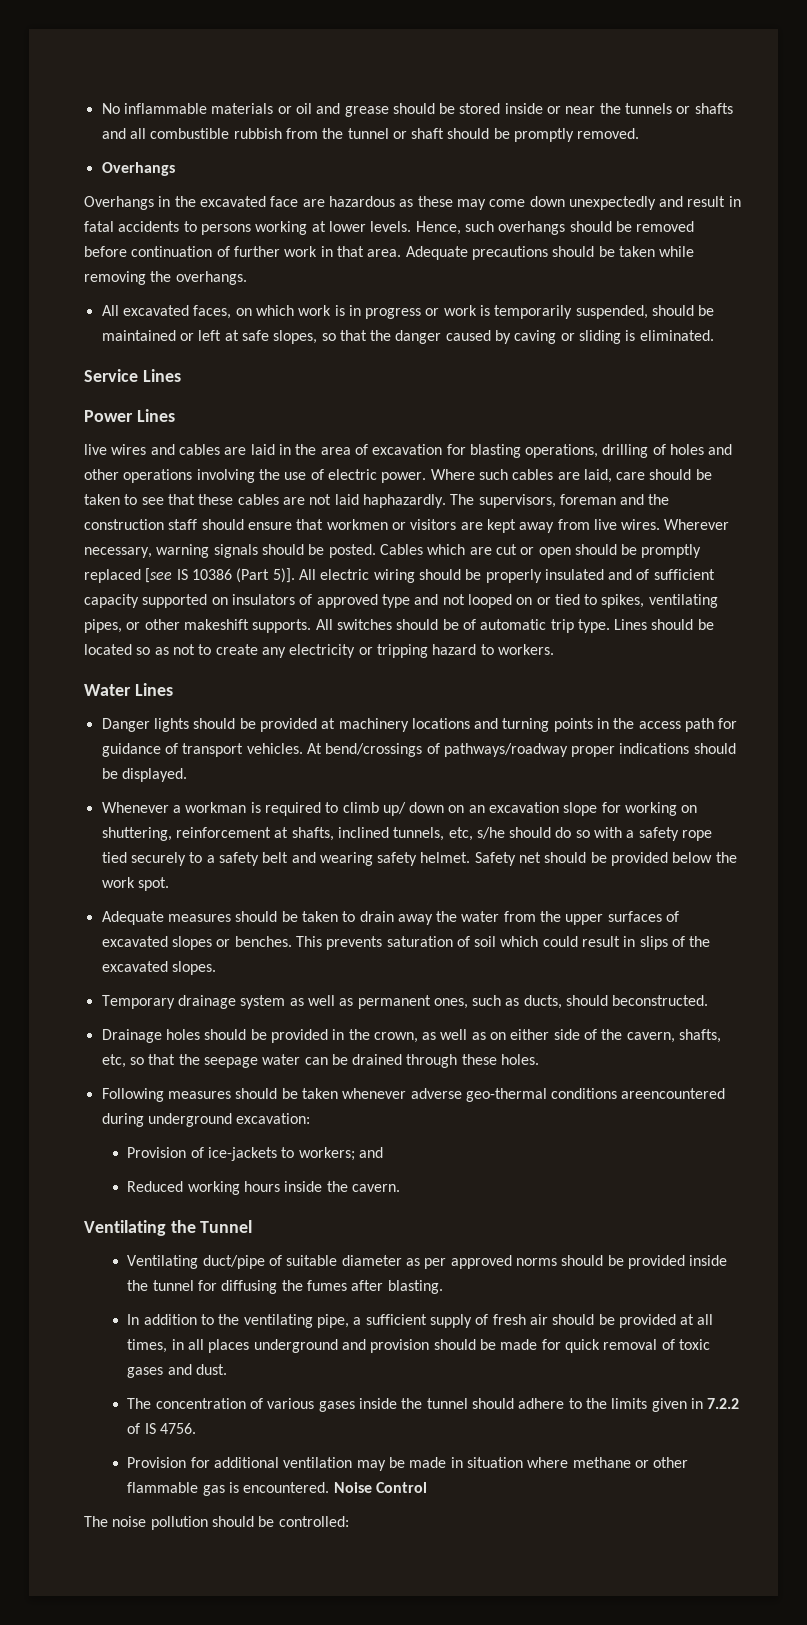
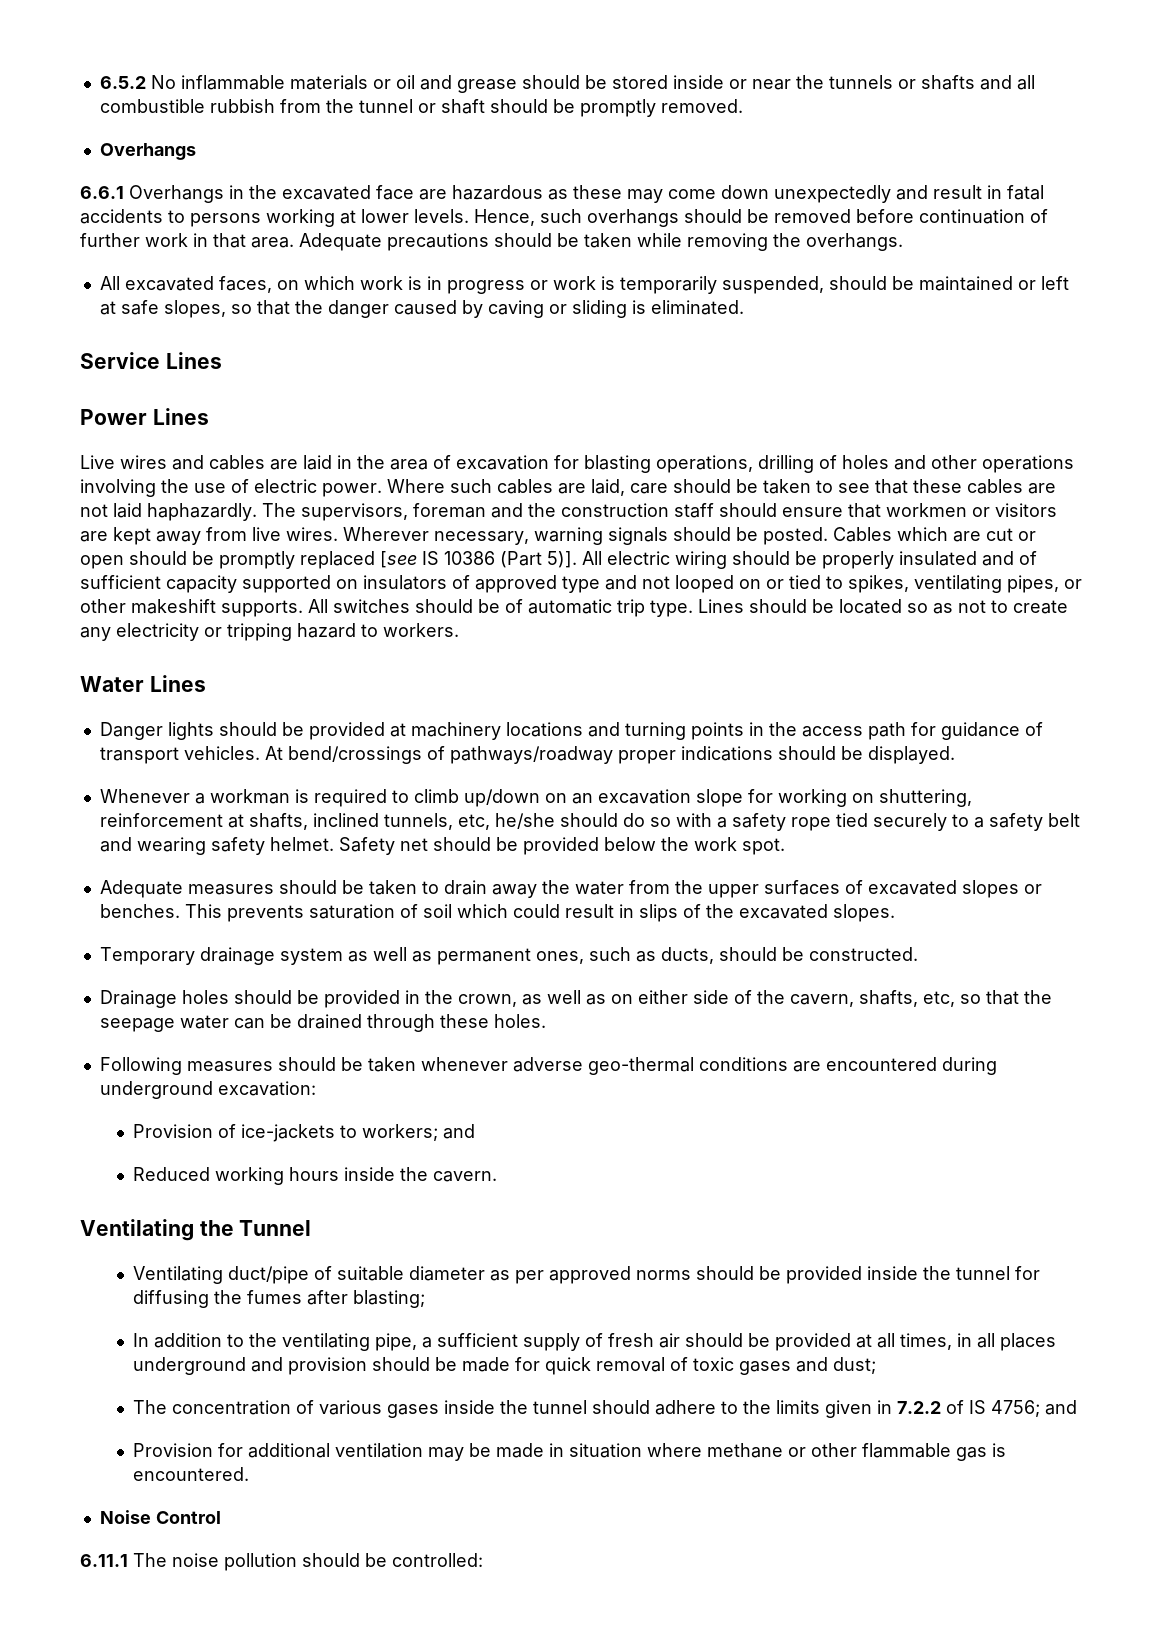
- No inflammable materials or oil and grease should be stored inside or near the tunnels or shafts and all combustible rubbish from the tunnel or shaft should be promptly removed.
+ 6.5.2 No inflammable materials or oil and grease should be stored inside or near the tunnels or shafts and all combustible rubbish from the tunnel or shaft should be promptly removed.
- Overhangs in the excavated face are hazardous as these may come down unexpectedly and result in fatal accidents to persons working at lower levels.
+ 6.6.1 Overhangs in the excavated face are hazardous as these may come down unexpectedly and result in fatal accidents to persons working at lower levels.
- live wires and cables are laid in the area of excavation for blasting operations, drilling of holes and other operations involving the use of electric power.
+ Live wires and cables are laid in the area of excavation for blasting operations, drilling of holes and other operations involving the use of electric power.
- Whenever a workman is required to climb up/ down on an excavation slope for working on shuttering, reinforcement at shafts, inclined tunnels, etc, s/he should do so with a safety rope tied securely to a safety belt and wearing safety helmet.
+ Whenever a workman is required to climb up/down on an excavation slope for working on shuttering, reinforcement at shafts, inclined tunnels, etc, he/she should do so with a safety rope tied securely to a safety belt and wearing safety helmet.
- Temporary drainage system as well as permanent ones, such as ducts, should beconstructed.
+ Temporary drainage system as well as permanent ones, such as ducts, should be constructed.
- Following measures should be taken whenever adverse geo-thermal conditions areencountered during underground excavation:
+ Following measures should be taken whenever adverse geo-thermal conditions are encountered during underground excavation:
- Ventilating duct/pipe of suitable diameter as per approved norms should be provided inside the tunnel for diffusing the fumes after blasting.
+ Ventilating duct/pipe of suitable diameter as per approved norms should be provided inside the tunnel for diffusing the fumes after blasting;
- In addition to the ventilating pipe, a sufficient supply of fresh air should be provided at all times, in all places underground and provision should be made for quick removal of toxic gases and dust.
+ In addition to the ventilating pipe, a sufficient supply of fresh air should be provided at all times, in all places underground and provision should be made for quick removal of toxic gases and dust;
- The concentration of various gases inside the tunnel should adhere to the limits given in 7.2.2 of IS 4756.
+ The concentration of various gases inside the tunnel should adhere to the limits given in 7.2.2 of IS 4756; and
- Provision for additional ventilation may be made in situation where methane or other flammable gas is encountered. Noise Control
+ Provision for additional ventilation may be made in situation where methane or other flammable gas is encountered.
+ Noise Control
- The noise pollution should be controlled:
+ 6.11.1 The noise pollution should be controlled:

